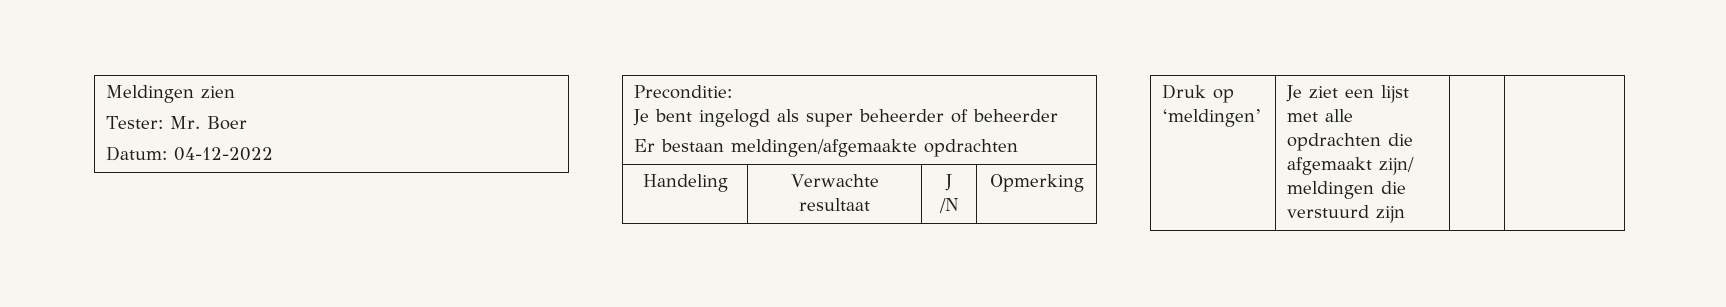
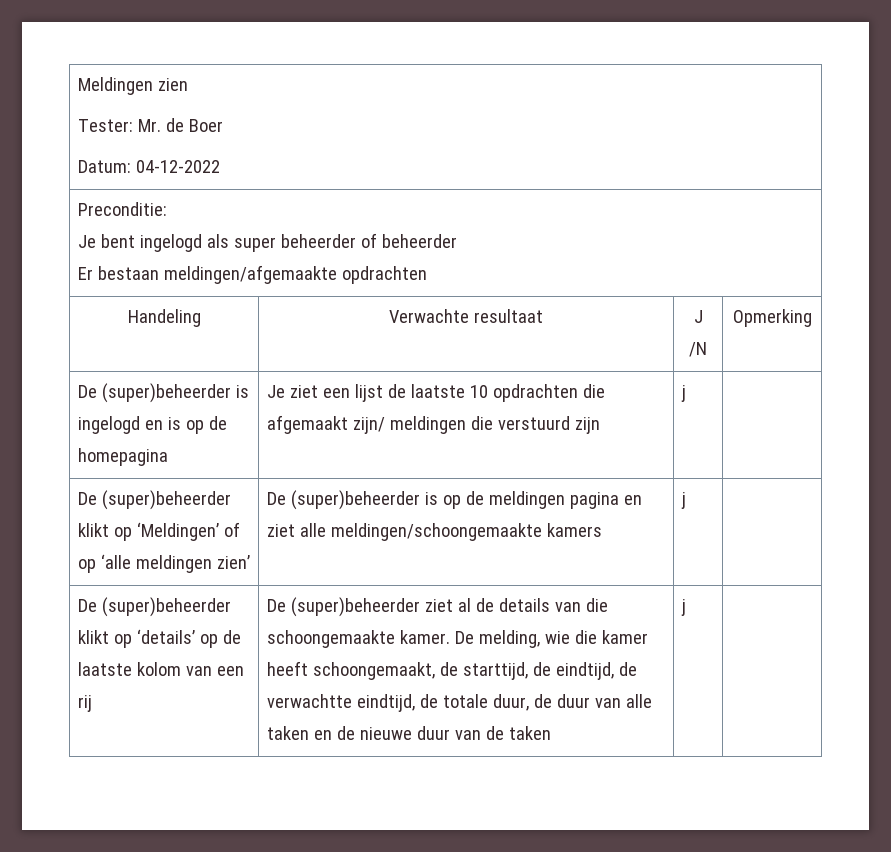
  Meldingen zien
- Tester: Mr. Boer
+ Tester: Mr. de Boer
- Druk op ‘meldingen’ | Je ziet een lijst met alle opdrachten die afgemaakt zijn/ meldingen die verstuurd zijn | |
+ De (super)beheerder is ingelogd en is op de homepagina | Je ziet een lijst de laatste 10 opdrachten die afgemaakt zijn/ meldingen die verstuurd zijn | j |
+ De (super)beheerder klikt op ‘Meldingen’ of op ‘alle meldingen zien’ | De (super)beheerder is op de meldingen pagina en ziet alle meldingen/schoongemaakte kamers | j |
+ De (super)beheerder klikt op ‘details’ op de laatste kolom van een rij | De (super)beheerder ziet al de details van die schoongemaakte kamer. De melding, wie die kamer heeft schoongemaakt, de starttijd, de eindtijd, de verwachtte eindtijd, de totale duur, de duur van alle taken en de nieuwe duur van de taken | j

